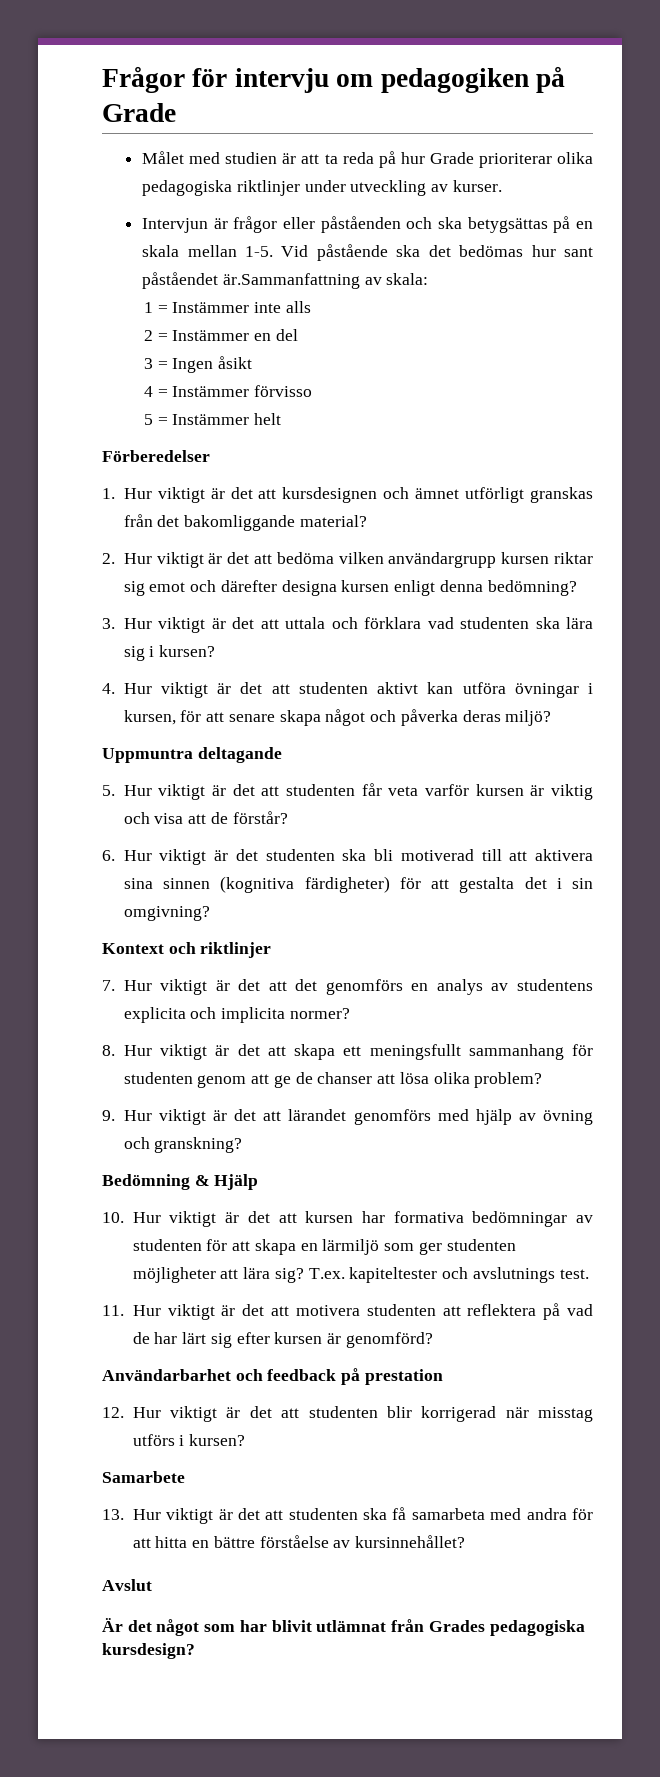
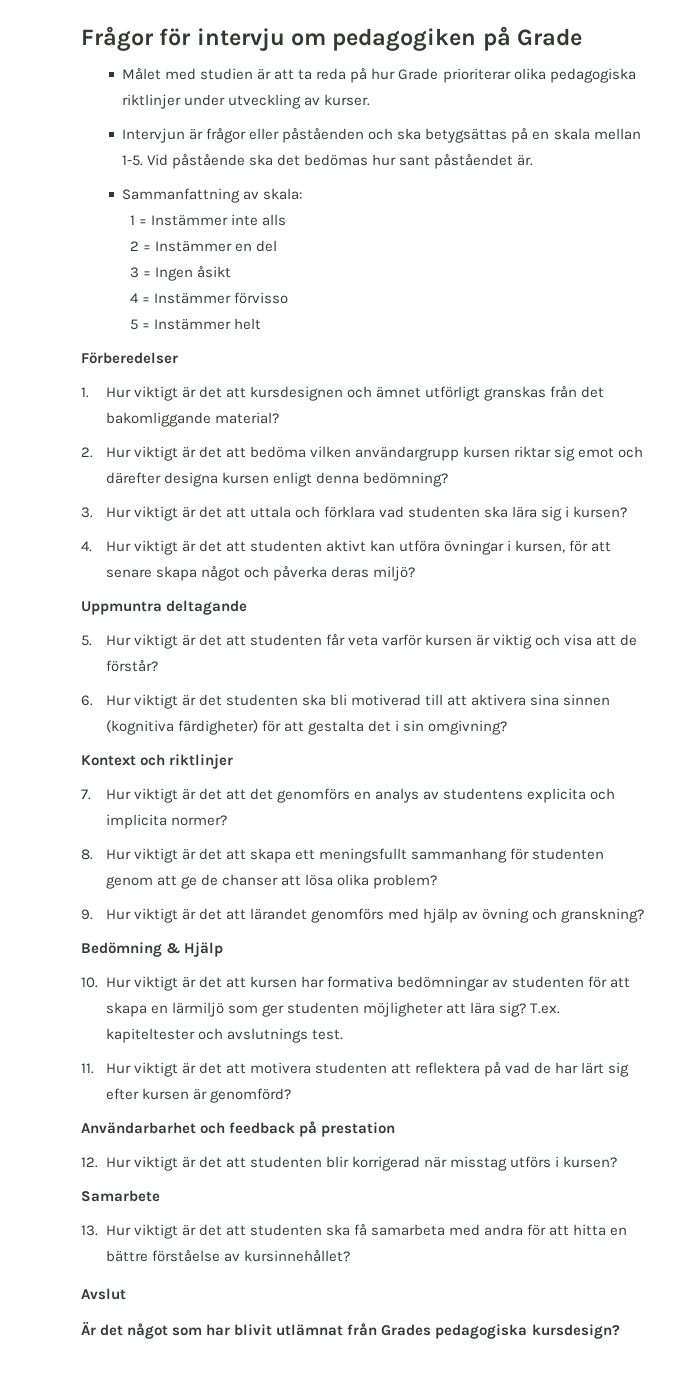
- Vid påstående ska det bedömas hur sant påståendet är.Sammanfattning av skala:
+ Vid påstående ska det bedömas hur sant påståendet är.
+ Sammanfattning av skala:

